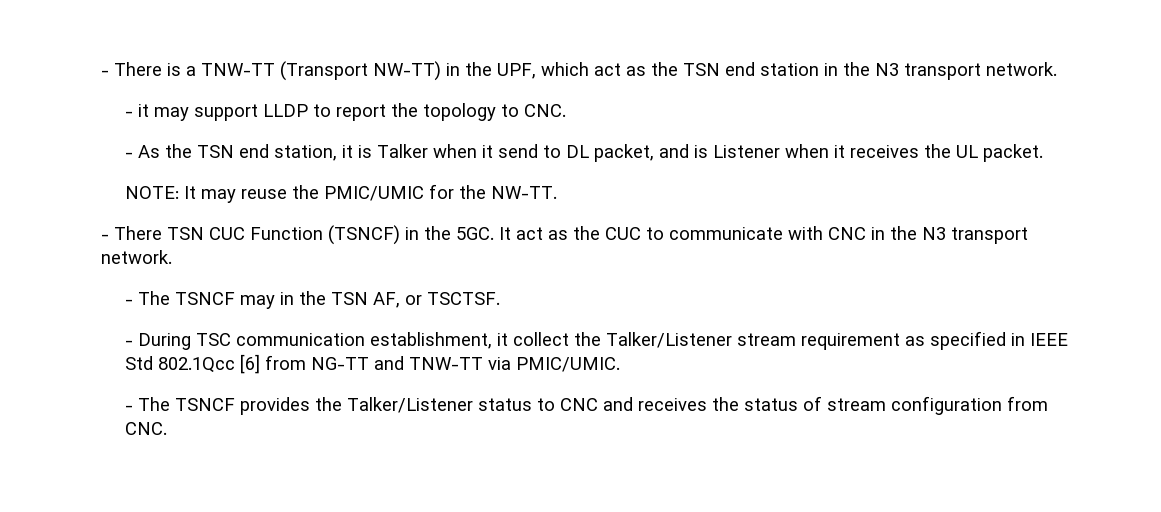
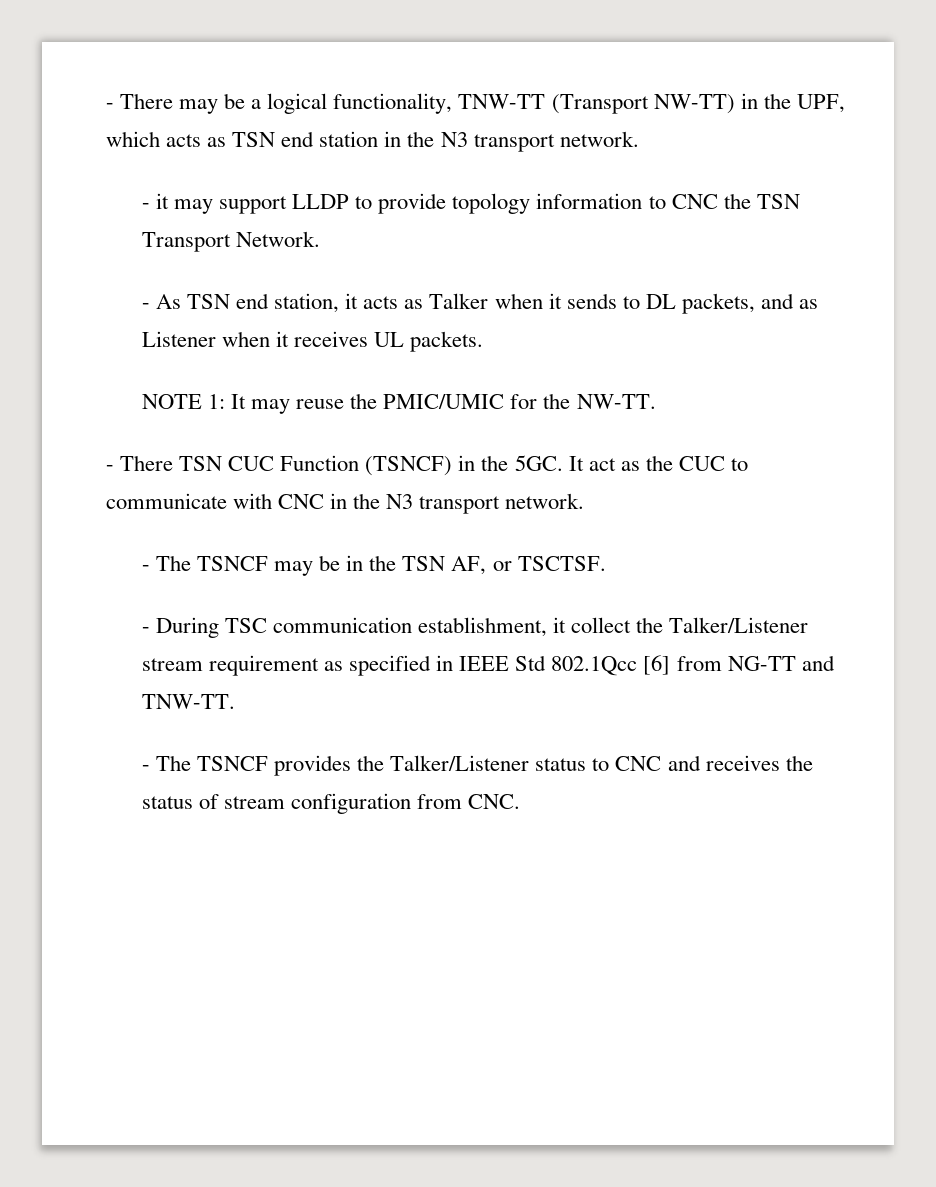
- - There is a TNW-TT (Transport NW-TT) in the UPF, which act as the TSN end station in the N3 transport network.
+ - There may be a logical functionality, TNW-TT (Transport NW-TT) in the UPF, which acts as TSN end station in the N3 transport network.
- - it may support LLDP to report the topology to CNC.
+ - it may support LLDP to provide topology information to CNC the TSN Transport Network.
- - As the TSN end station, it is Talker when it send to DL packet, and is Listener when it receives the UL packet.
- NOTE: It may reuse the PMIC/UMIC for the NW-TT.
+ - As TSN end station, it acts as Talker when it sends to DL packets, and as Listener when it receives UL packets.
+ NOTE 1: It may reuse the PMIC/UMIC for the NW-TT.
- - The TSNCF may in the TSN AF, or TSCTSF.
+ - The TSNCF may be in the TSN AF, or TSCTSF.
- - During TSC communication establishment, it collect the Talker/Listener stream requirement as specified in IEEE Std 802.1Qcc [6] from NG-TT and TNW-TT via PMIC/UMIC.
+ - During TSC communication establishment, it collect the Talker/Listener stream requirement as specified in IEEE Std 802.1Qcc [6] from NG-TT and TNW-TT.

